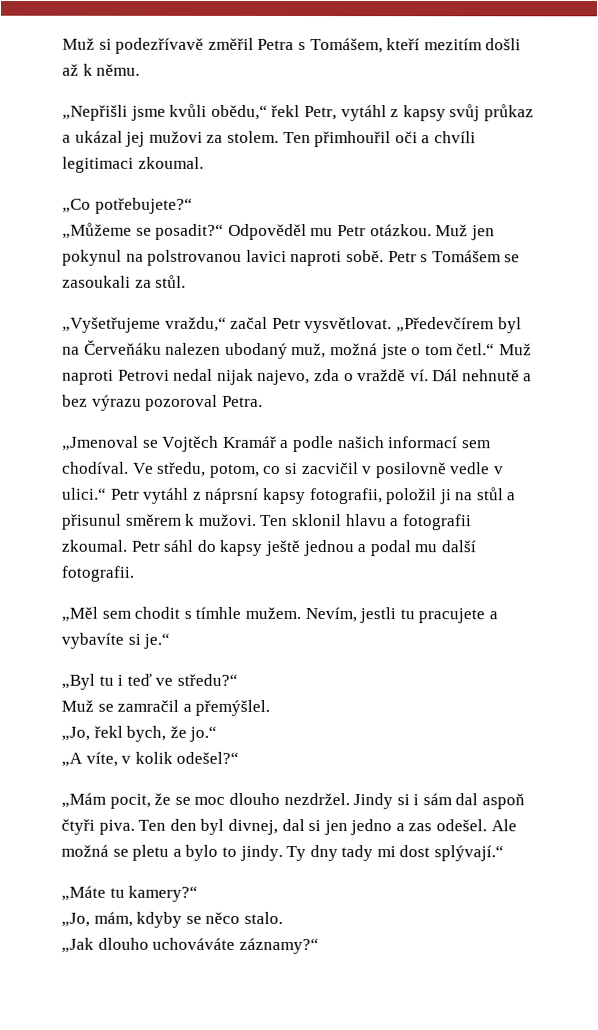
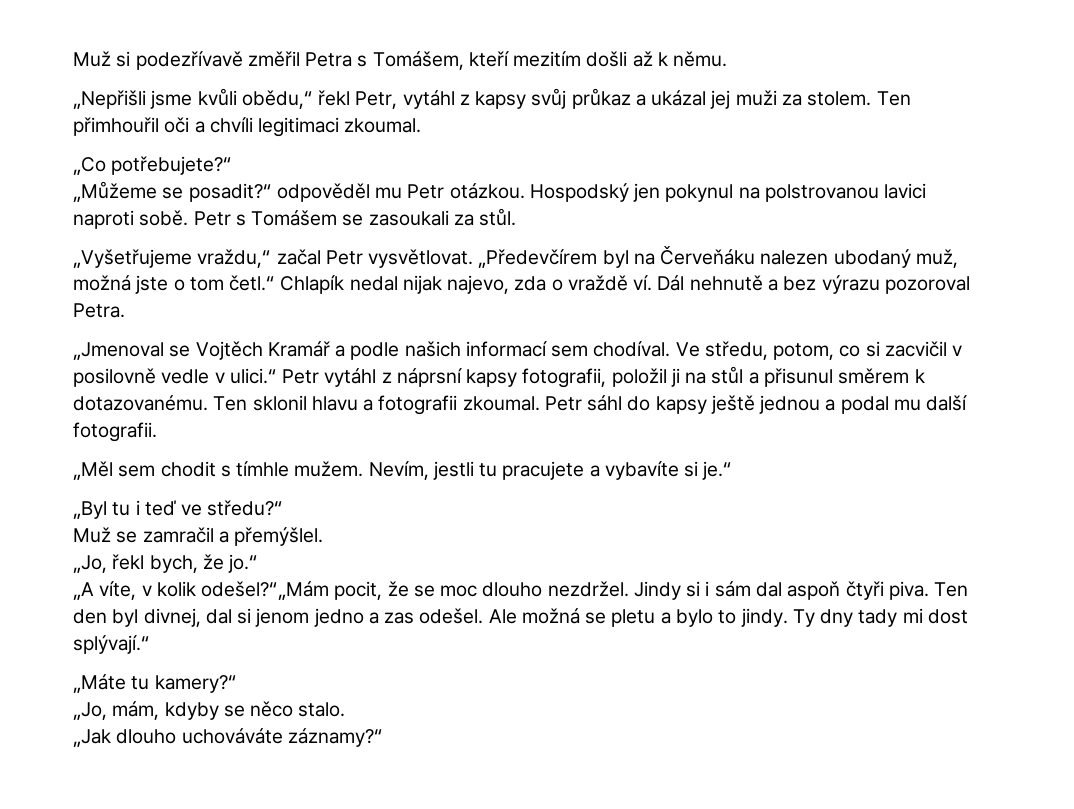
- „Nepřišli jsme kvůli obědu,“ řekl Petr, vytáhl z kapsy svůj průkaz a ukázal jej mužovi za stolem.
+ „Nepřišli jsme kvůli obědu,“ řekl Petr, vytáhl z kapsy svůj průkaz a ukázal jej muži za stolem.
- „Můžeme se posadit?“ Odpověděl mu Petr otázkou.
+ „Můžeme se posadit?“ odpověděl mu Petr otázkou.
- Muž jen pokynul na polstrovanou lavici naproti sobě.
+ Hospodský jen pokynul na polstrovanou lavici naproti sobě.
- „Předevčírem byl na Červeňáku nalezen ubodaný muž, možná jste o tom četl.“ Muž naproti Petrovi nedal nijak najevo, zda o vraždě ví.
+ „Předevčírem byl na Červeňáku nalezen ubodaný muž, možná jste o tom četl.“ Chlapík nedal nijak najevo, zda o vraždě ví.
- Ve středu, potom, co si zacvičil v posilovně vedle v ulici.“ Petr vytáhl z náprsní kapsy fotografii, položil ji na stůl a přisunul směrem k mužovi.
+ Ve středu, potom, co si zacvičil v posilovně vedle v ulici.“ Petr vytáhl z náprsní kapsy fotografii, položil ji na stůl a přisunul směrem k dotazovanému.
- „A víte, v kolik odešel?“
- „Mám pocit, že se moc dlouho nezdržel.
+ „A víte, v kolik odešel?“„Mám pocit, že se moc dlouho nezdržel.
- Ten den byl divnej, dal si jen jedno a zas odešel.
+ Ten den byl divnej, dal si jenom jedno a zas odešel.

